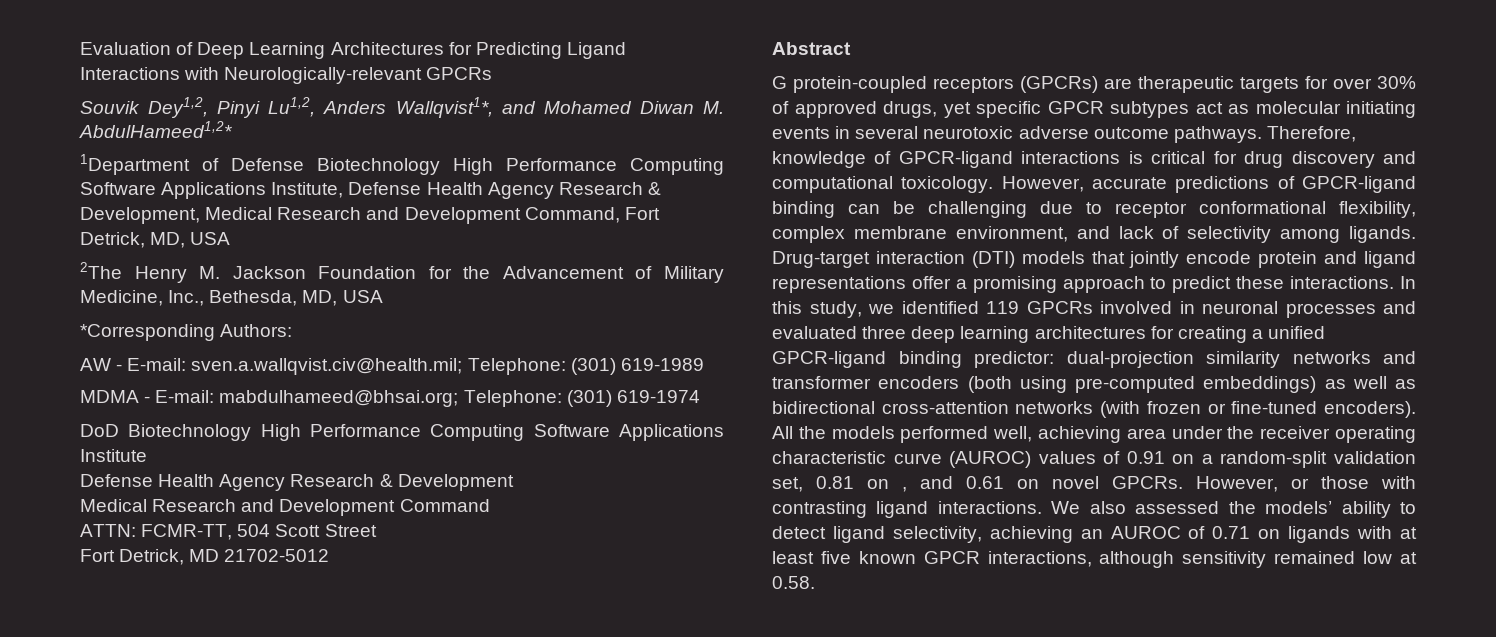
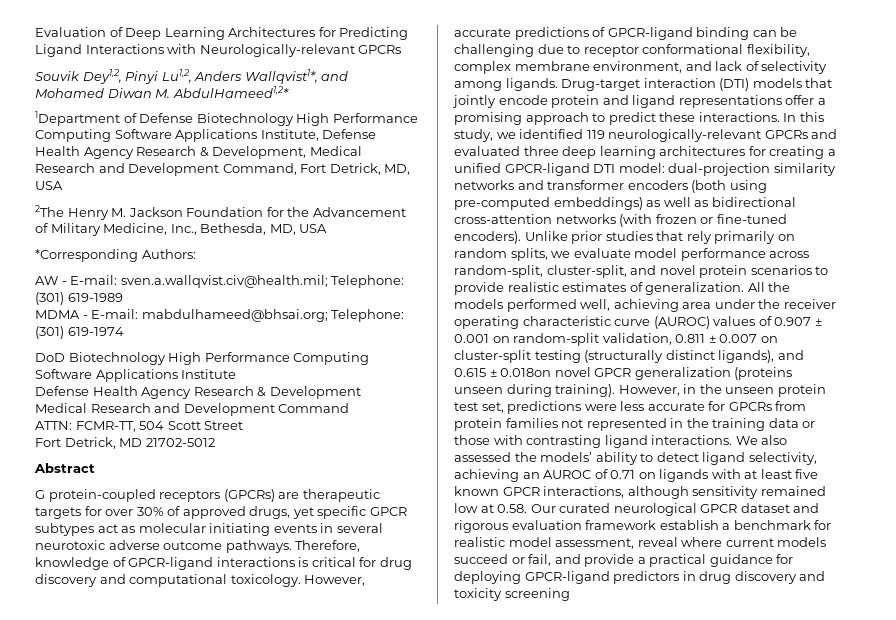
- In this study, we identified 119 GPCRs involved in neuronal processes and evaluated three deep learning architectures for creating a unified GPCR-ligand binding predictor: dual-projection similarity networks and transformer encoders (both using pre-computed embeddings) as well as bidirectional cross-attention networks (with frozen or fine-tuned encoders).
+ In this study, we identified 119 neurologically-relevant GPCRs and evaluated three deep learning architectures for creating a unified GPCR-ligand DTI model: dual-projection similarity networks and transformer encoders (both using pre-computed embeddings) as well as bidirectional cross-attention networks (with frozen or fine-tuned encoders).
+ Unlike prior studies that rely primarily on random splits, we evaluate model performance across random-split, cluster-split, and novel protein scenarios to provide realistic estimates of generalization.
- All the models performed well, achieving area under the receiver operating characteristic curve (AUROC) values of 0.91 on a random-split validation set, 0.81 on , and 0.61 on novel GPCRs. However, or those with contrasting ligand interactions.
+ All the models performed well, achieving area under the receiver operating characteristic curve (AUROC) values of 0.907 ± 0.001 on random-split validation, 0.811 ± 0.007 on cluster-split testing (structurally distinct ligands), and 0.615 ± 0.018on novel GPCR generalization (proteins unseen during training). However, in the unseen protein test set, predictions were less accurate for GPCRs from protein families not represented in the training data or those with contrasting ligand interactions.
- We also assessed the models’ ability to detect ligand selectivity, achieving an AUROC of 0.71 on ligands with at least five known GPCR interactions, although sensitivity remained low at 0.58.
+ We also assessed the models’ ability to detect ligand selectivity, achieving an AUROC of 0.71 on ligands with at least five known GPCR interactions, although sensitivity remained low at 0.58. Our curated neurological GPCR dataset and rigorous evaluation framework establish a benchmark for realistic model assessment, reveal where current models succeed or fail, and provide a practical guidance for deploying GPCR-ligand predictors in drug discovery and toxicity screening

